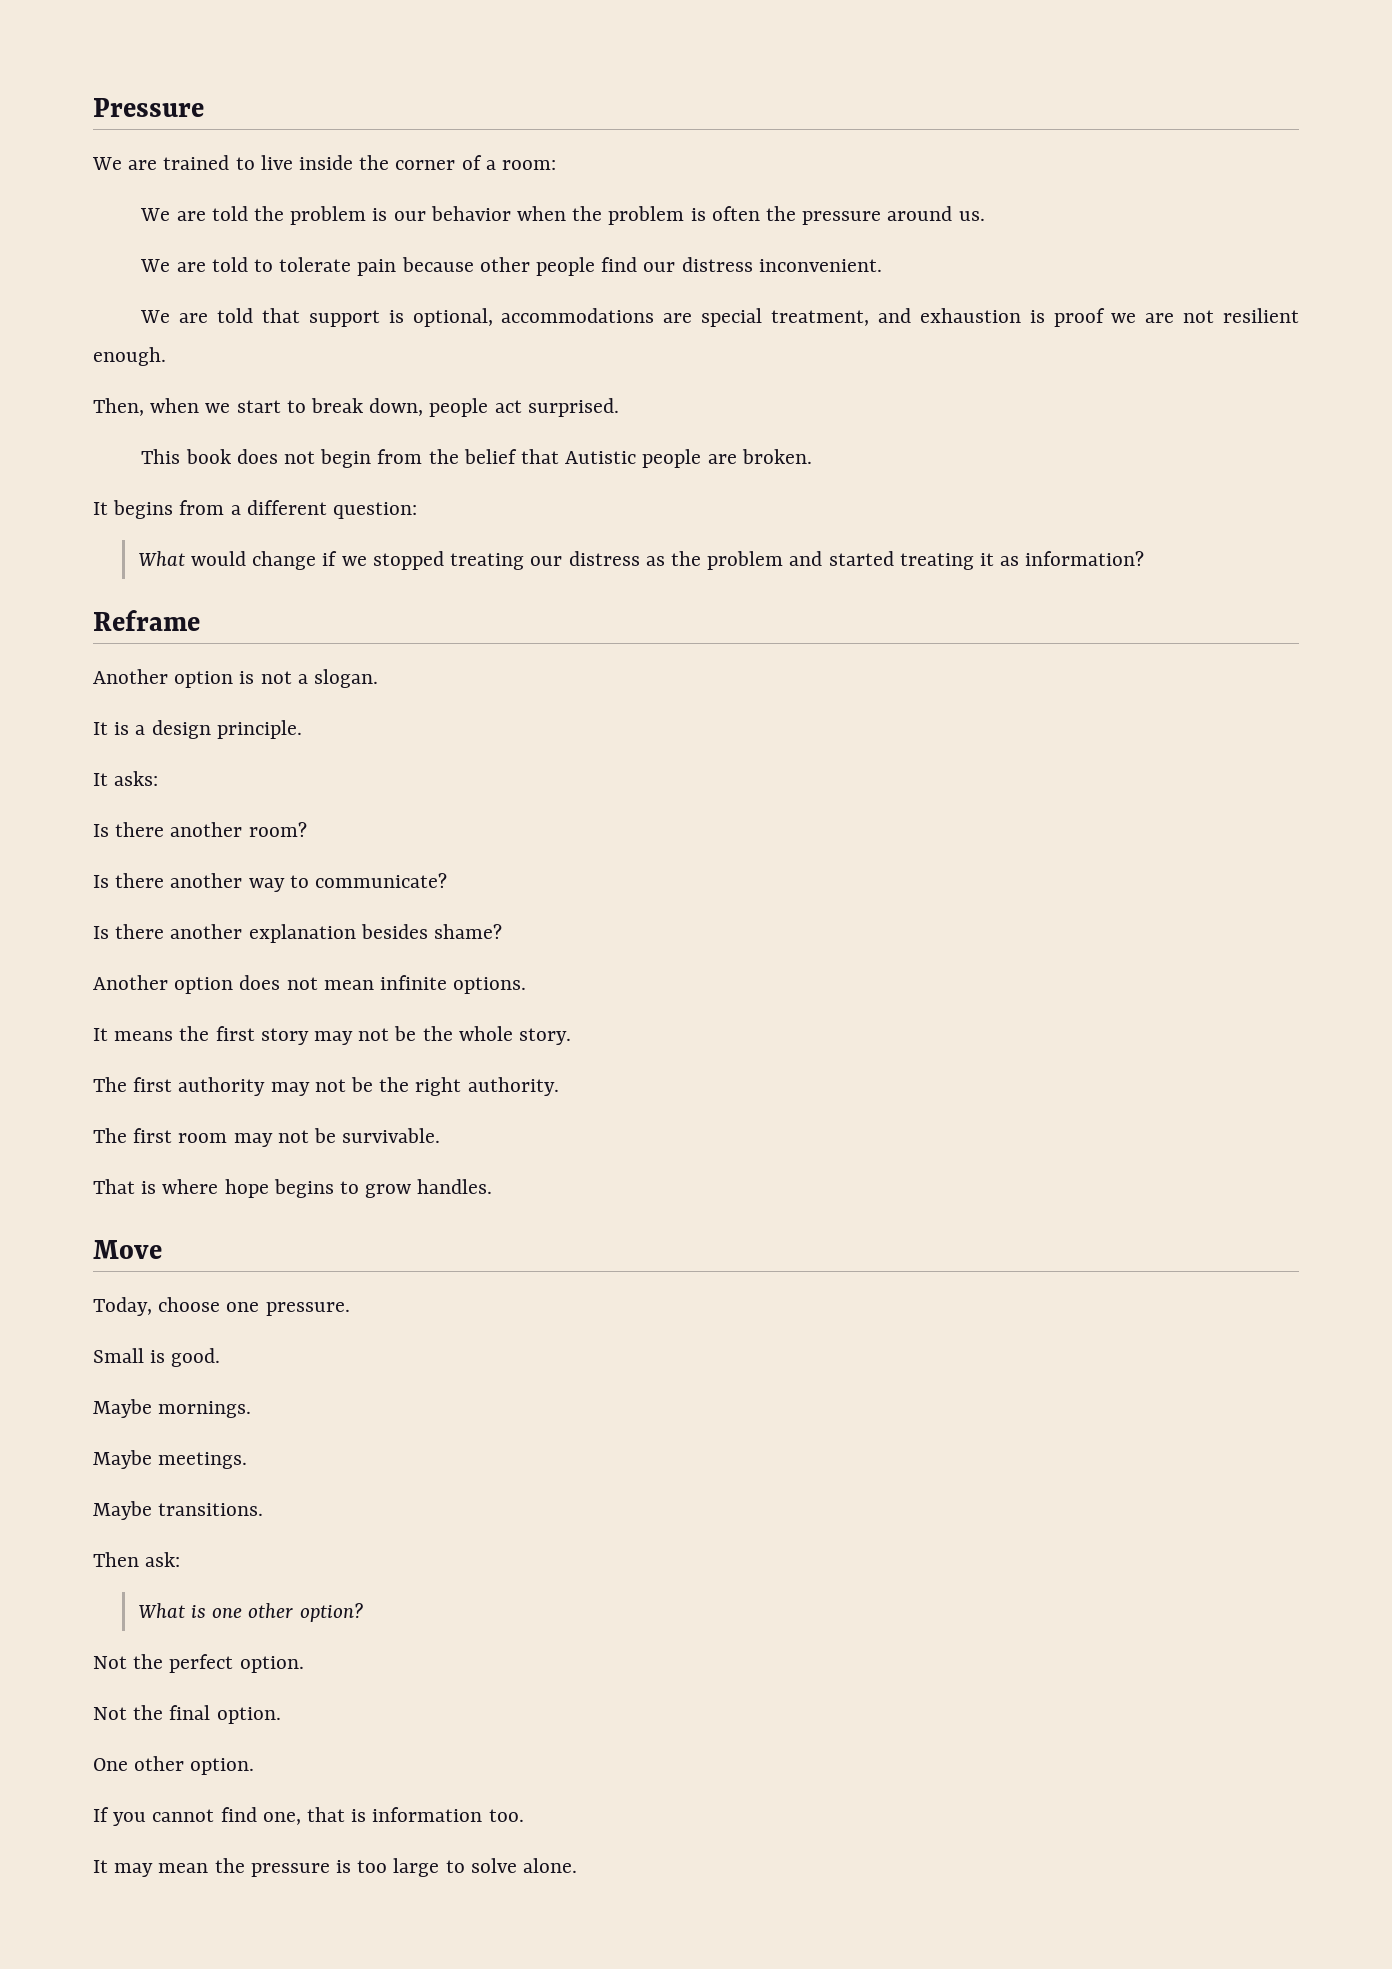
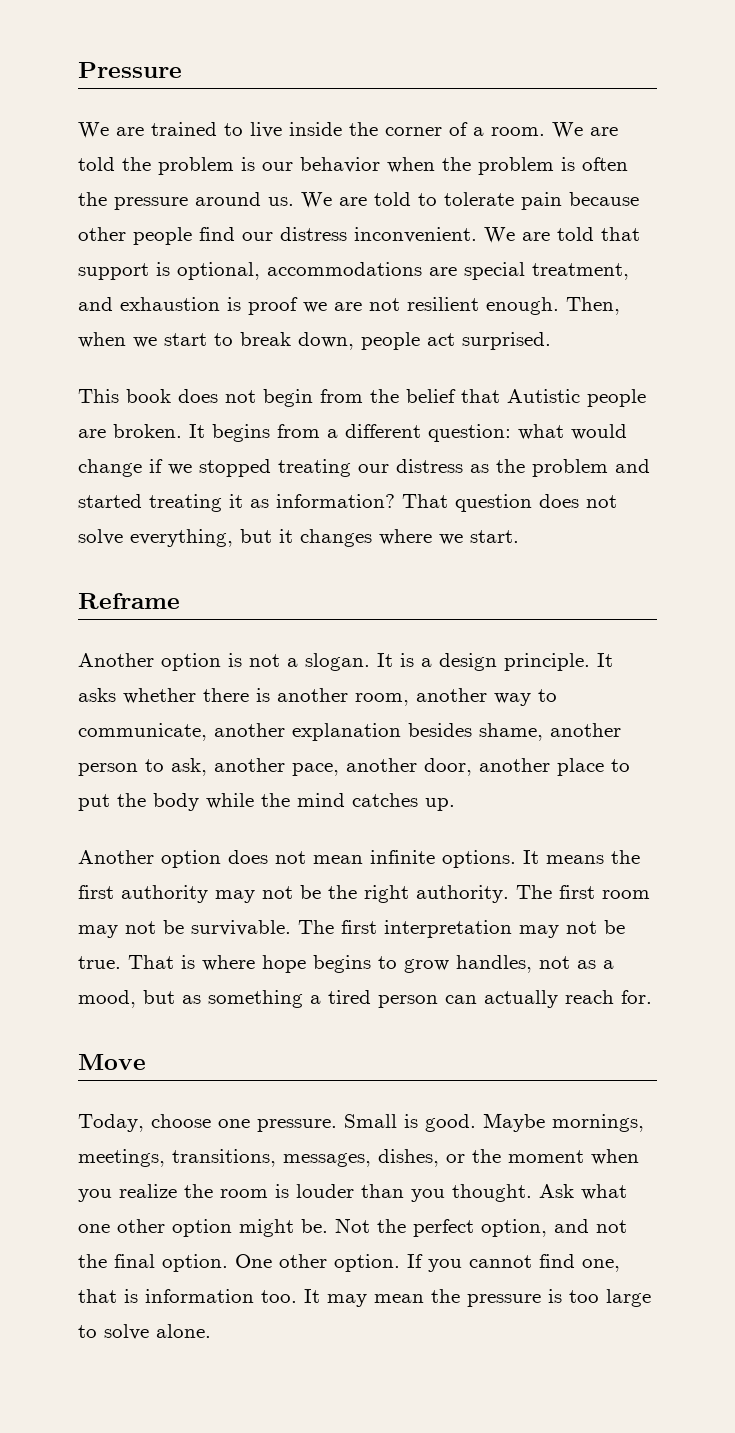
- We are trained to live inside the corner of a room:
- We are told the problem is our behavior when the problem is often the pressure around us.
- We are told to tolerate pain because other people find our distress inconvenient.
- We are told that support is optional, accommodations are special treatment, and exhaustion is proof we are not resilient enough.
- Then, when we start to break down, people act surprised.
+ We are trained to live inside the corner of a room. We are told the problem is our behavior when the problem is often the pressure around us. We are told to tolerate pain because other people find our distress inconvenient. We are told that support is optional, accommodations are special treatment, and exhaustion is proof we are not resilient enough. Then, when we start to break down, people act surprised.
- This book does not begin from the belief that Autistic people are broken.
- It begins from a different question:
- What would change if we stopped treating our distress as the problem and started treating it as information?
+ This book does not begin from the belief that Autistic people are broken. It begins from a different question: what would change if we stopped treating our distress as the problem and started treating it as information? That question does not solve everything, but it changes where we start.
- Another option is not a slogan.
- It is a design principle.
- It asks:
- Is there another room?
- Is there another way to communicate?
- Is there another explanation besides shame?
+ Another option is not a slogan. It is a design principle. It asks whether there is another room, another way to communicate, another explanation besides shame, another person to ask, another pace, another door, another place to put the body while the mind catches up.
- Another option does not mean infinite options.
- It means the first story may not be the whole story.
- The first authority may not be the right authority.
- The first room may not be survivable.
- That is where hope begins to grow handles.
+ Another option does not mean infinite options. It means the first authority may not be the right authority. The first room may not be survivable. The first interpretation may not be true. That is where hope begins to grow handles, not as a mood, but as something a tired person can actually reach for.
- Today, choose one pressure.
- Small is good.
- Maybe mornings.
- Maybe meetings.
- Maybe transitions.
- Then ask:
- What is one other option?
- Not the perfect option.
- Not the final option.
- One other option.
- If you cannot find one, that is information too.
- It may mean the pressure is too large to solve alone.
+ Today, choose one pressure. Small is good. Maybe mornings, meetings, transitions, messages, dishes, or the moment when you realize the room is louder than you thought. Ask what one other option might be. Not the perfect option, and not the final option. One other option. If you cannot find one, that is information too. It may mean the pressure is too large to solve alone.

